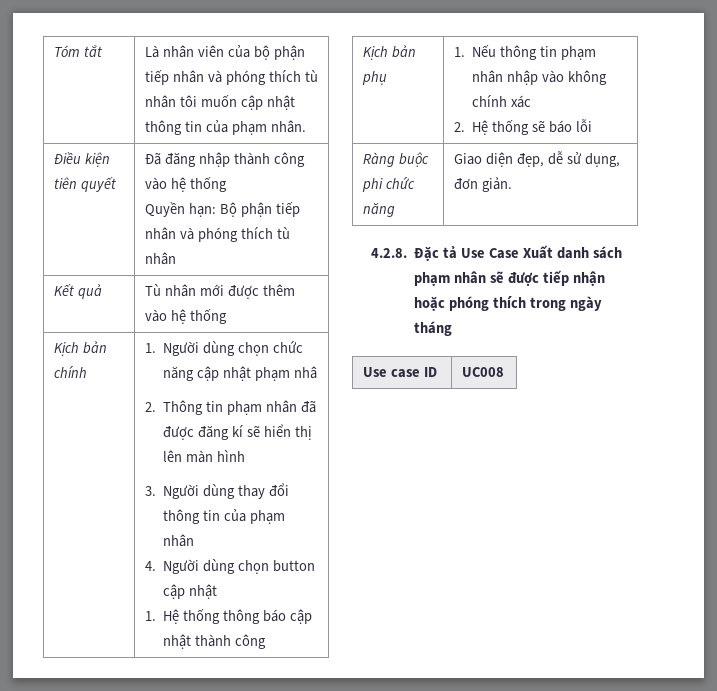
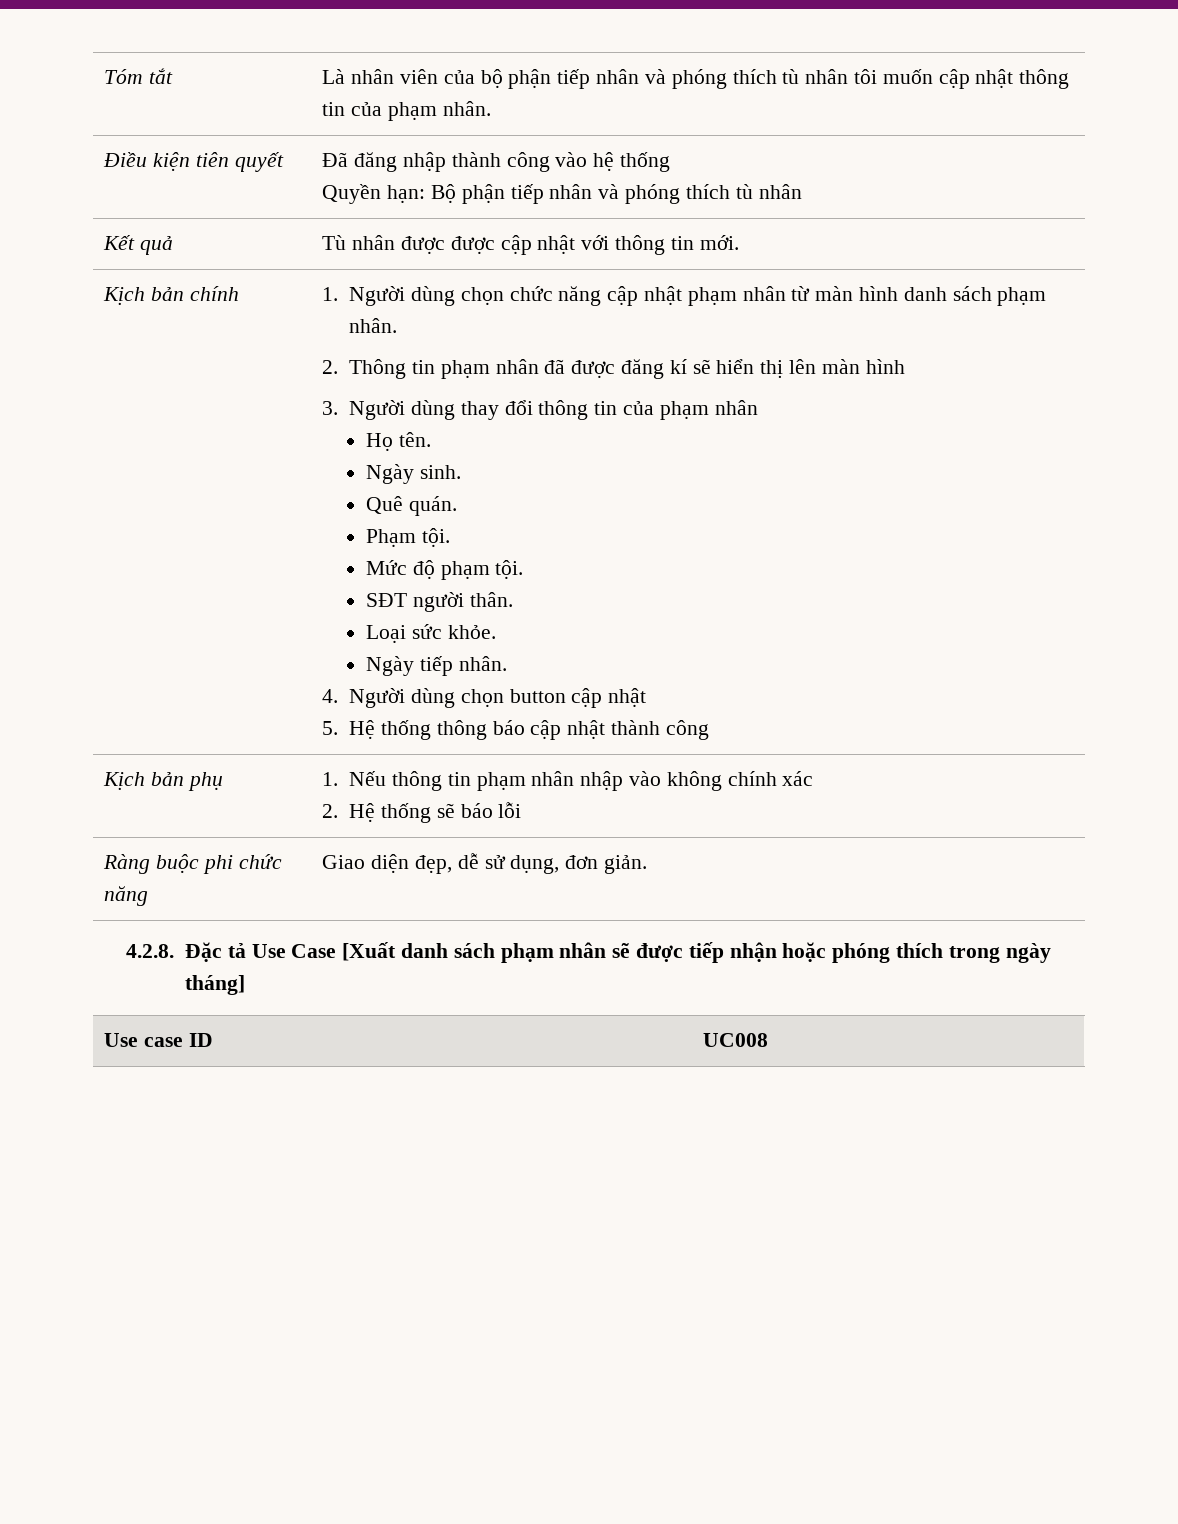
- Kết quả | Tù nhân mới được thêm vào hệ thống
+ Kết quả | Tù nhân được được cập nhật với thông tin mới.
- 1. Người dùng chọn chức năng cập nhật phạm nhâ
+ 1. Người dùng chọn chức năng cập nhật phạm nhân từ màn hình danh sách phạm nhân.
+ Họ tên.
+ Ngày sinh.
+ Quê quán.
+ Phạm tội.
+ Mức độ phạm tội.
+ SĐT người thân.
+ Loại sức khỏe.
+ Ngày tiếp nhân.
- 1. Hệ thống thông báo cập nhật thành công
+ 5. Hệ thống thông báo cập nhật thành công
- 4.2.8. Đặc tả Use Case Xuất danh sách phạm nhân sẽ được tiếp nhận hoặc phóng thích trong ngày tháng
+ 4.2.8. Đặc tả Use Case [Xuất danh sách phạm nhân sẽ được tiếp nhận hoặc phóng thích trong ngày tháng]

